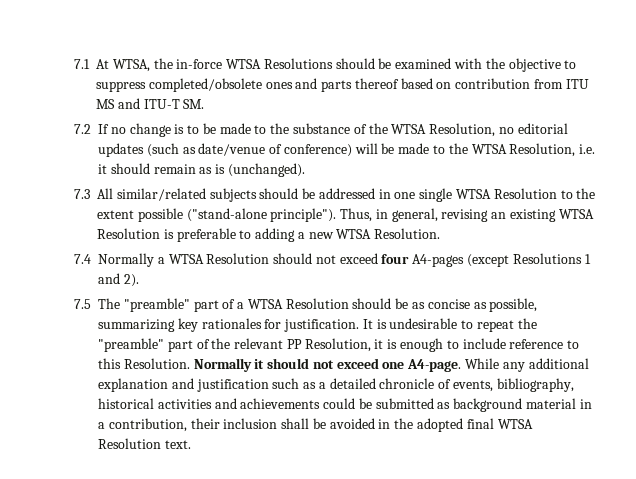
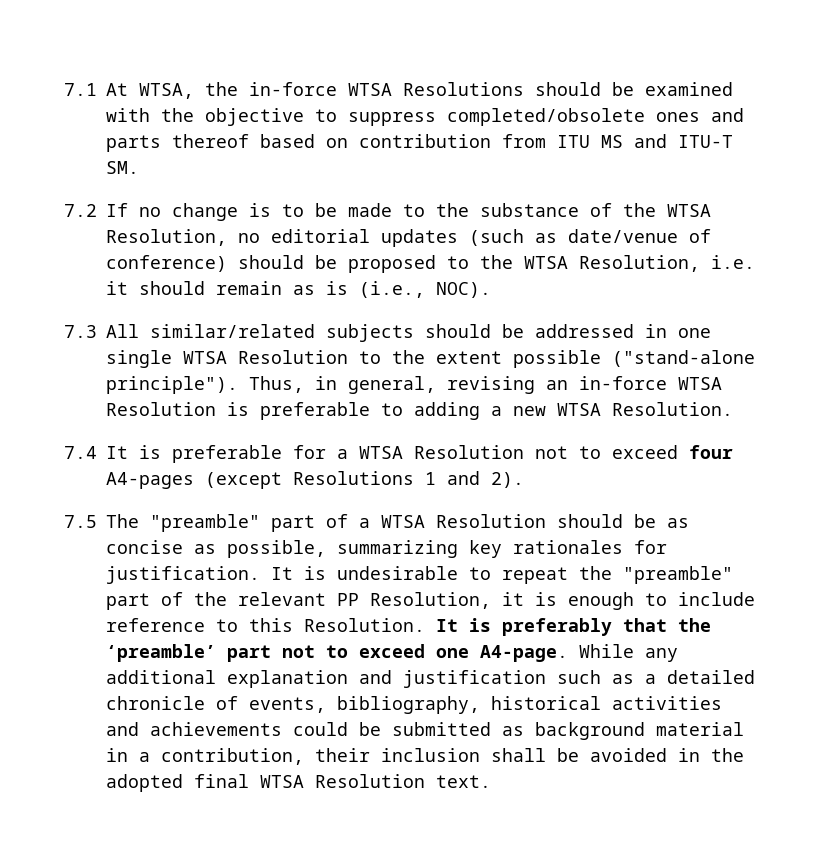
- 7.2 If no change is to be made to the substance of the WTSA Resolution, no editorial updates (such as date/venue of conference) will be made to the WTSA Resolution, i.e. it should remain as is (unchanged).
+ 7.2 If no change is to be made to the substance of the WTSA Resolution, no editorial updates (such as date/venue of conference) should be proposed to the WTSA Resolution, i.e. it should remain as is (i.e., NOC).
- Thus, in general, revising an existing WTSA Resolution is preferable to adding a new WTSA Resolution.
+ Thus, in general, revising an in-force WTSA Resolution is preferable to adding a new WTSA Resolution.
- 7.4 Normally a WTSA Resolution should not exceed four A4-pages (except Resolutions 1 and 2).
+ 7.4 It is preferable for a WTSA Resolution not to exceed four A4-pages (except Resolutions 1 and 2).
- Normally it should not exceed one A4-page.
+ It is preferably that the ‘preamble’ part not to exceed one A4-page.

